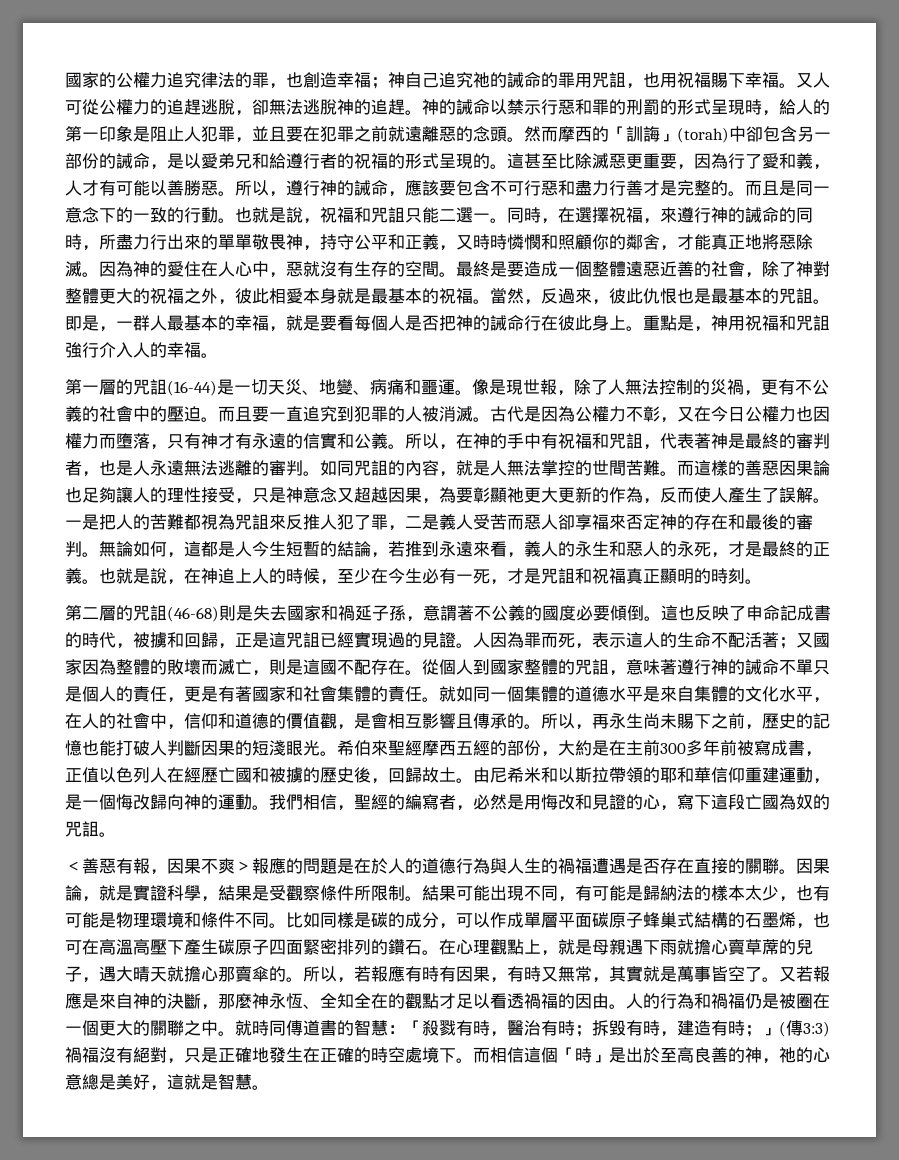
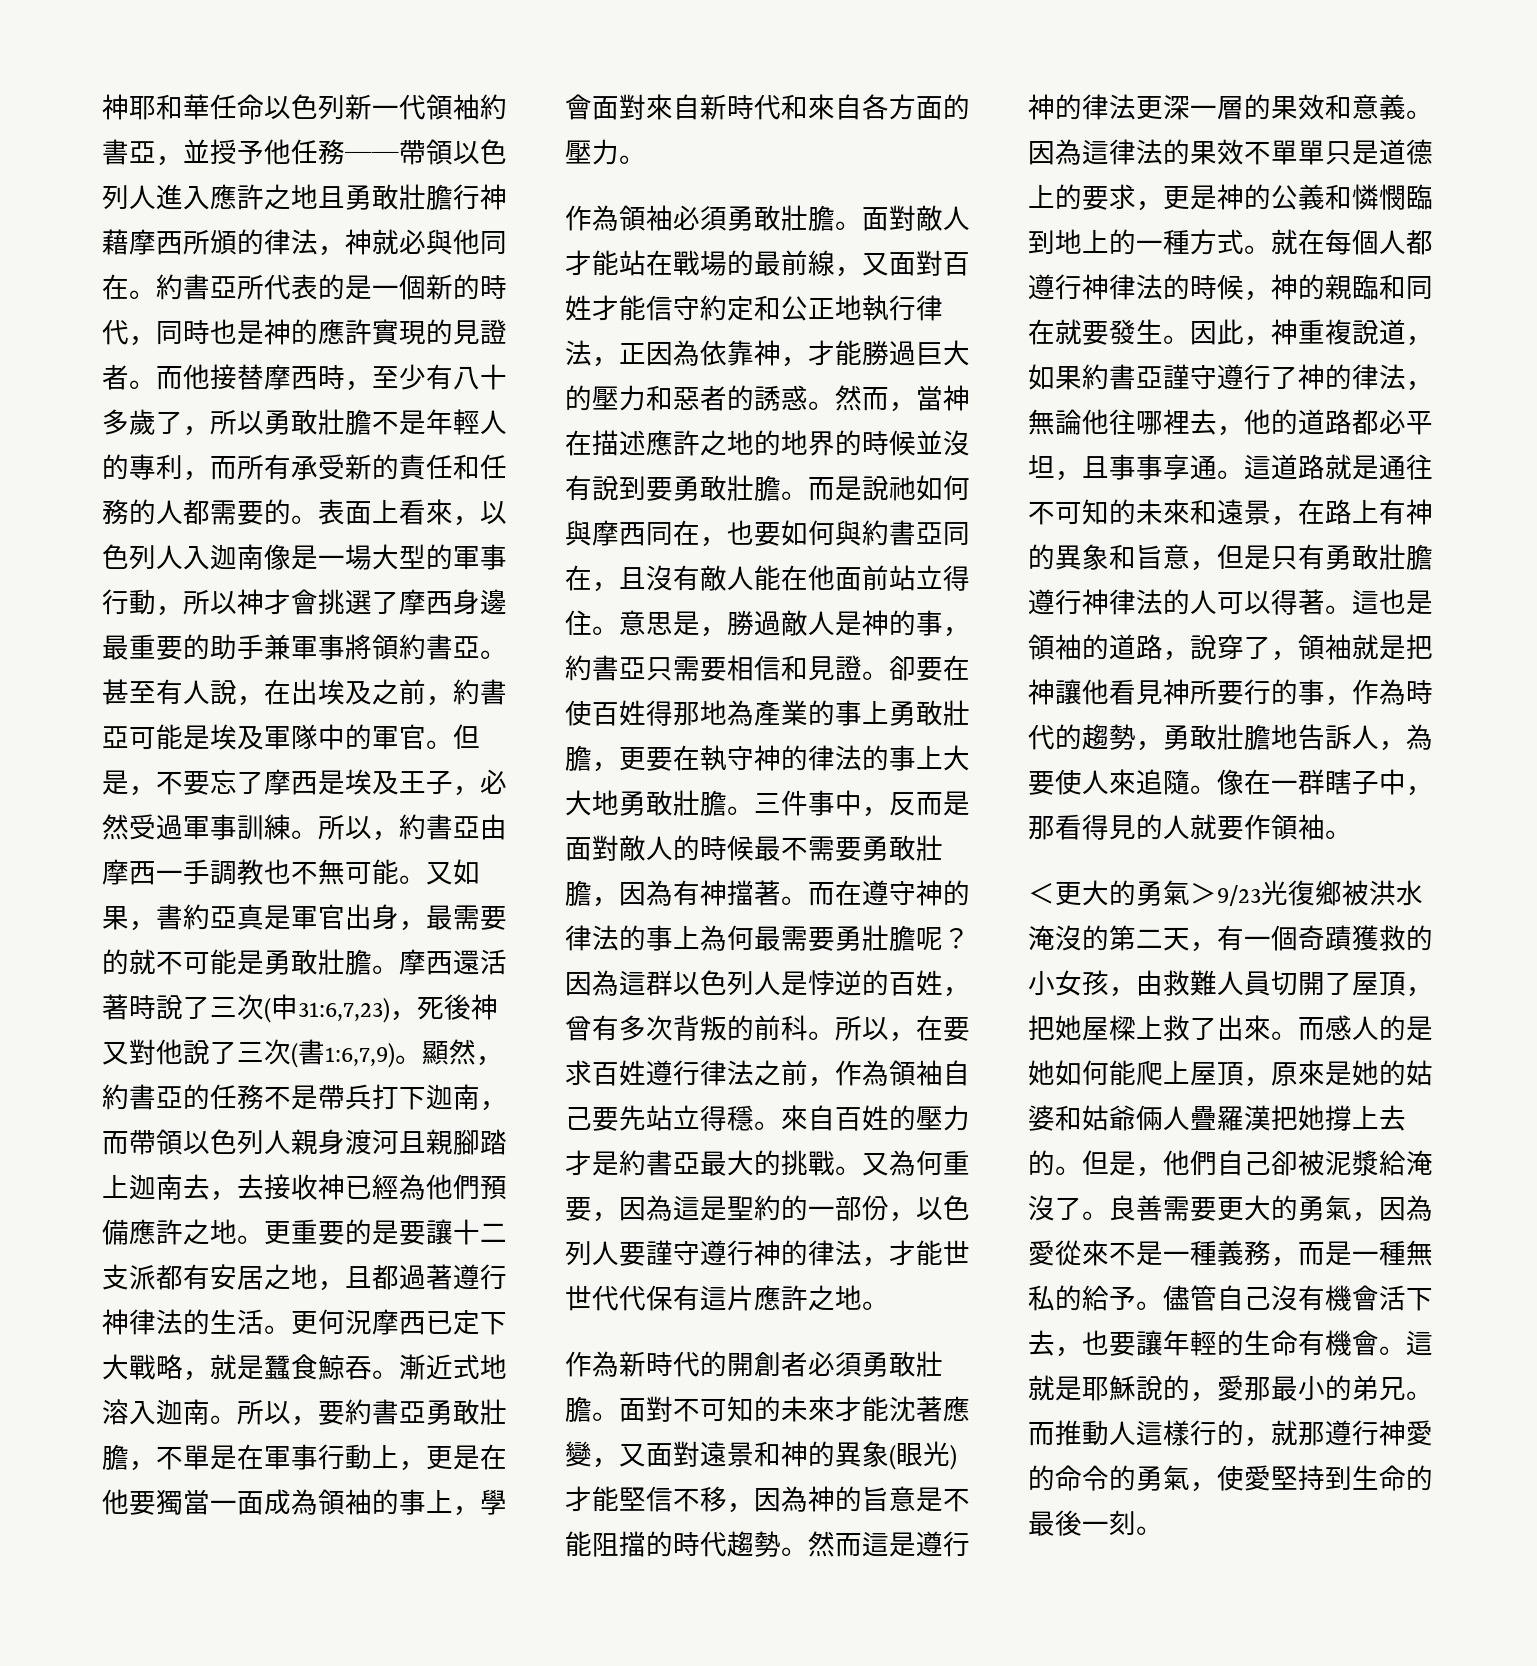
- 國家的公權力追究律法的罪，也創造幸福；神自己追究祂的誡命的罪用咒詛，也用祝福賜下幸福。又人可從公權力的追趕逃脫，卻無法逃脫神的追趕。神的誡命以禁示行惡和罪的刑罰的形式呈現時，給人的第一印象是阻止人犯罪，並且要在犯罪之前就遠離惡的念頭。然而摩西的「訓誨」(torah)中卻包含另一部份的誡命，是以愛弟兄和給遵行者的祝福的形式呈現的。這甚至比除滅惡更重要，因為行了愛和義，人才有可能以善勝惡。所以，遵行神的誡命，應該要包含不可行惡和盡力行善才是完整的。而且是同一意念下的一致的行動。也就是說，祝福和咒詛只能二選一。同時，在選擇祝福，來遵行神的誡命的同時，所盡力行出來的單單敬畏神，持守公平和正義，又時時憐憫和照顧你的鄰舍，才能真正地將惡除滅。因為神的愛住在人心中，惡就沒有生存的空間。最終是要造成一個整體遠惡近善的社會，除了神對整體更大的祝福之外，彼此相愛本身就是最基本的祝福。當然，反過來，彼此仇恨也是最基本的咒詛。即是，一群人最基本的幸福，就是要看每個人是否把神的誡命行在彼此身上。重點是，神用祝福和咒詛強行介入人的幸福。
- 第一層的咒詛(16-44)是一切天災、地變、病痛和噩運。像是現世報，除了人無法控制的災禍，更有不公義的社會中的壓迫。而且要一直追究到犯罪的人被消滅。古代是因為公權力不彰，又在今日公權力也因權力而墮落，只有神才有永遠的信實和公義。所以，在神的手中有祝福和咒詛，代表著神是最終的審判者，也是人永遠無法逃離的審判。如同咒詛的內容，就是人無法掌控的世間苦難。而這樣的善惡因果論也足夠讓人的理性接受，只是神意念又超越因果，為要彰顯祂更大更新的作為，反而使人產生了誤解。一是把人的苦難都視為咒詛來反推人犯了罪，二是義人受苦而惡人卻享福來否定神的存在和最後的審判。無論如何，這都是人今生短暫的結論，若推到永遠來看，義人的永生和惡人的永死，才是最終的正義。也就是說，在神追上人的時候，至少在今生必有一死，才是咒詛和祝福真正顯明的時刻。
- 第二層的咒詛(46-68)則是失去國家和禍延子孫，意謂著不公義的國度必要傾倒。這也反映了申命記成書的時代，被擄和回歸，正是這咒詛已經實現過的見證。人因為罪而死，表示這人的生命不配活著；又國家因為整體的敗壞而滅亡，則是這國不配存在。從個人到國家整體的咒詛，意味著遵行神的誡命不單只是個人的責任，更是有著國家和社會集體的責任。就如同一個集體的道德水平是來自集體的文化水平，在人的社會中，信仰和道德的價值觀，是會相互影響且傳承的。所以，再永生尚未賜下之前，歷史的記憶也能打破人判斷因果的短淺眼光。希伯來聖經摩西五經的部份，大約是在主前300多年前被寫成書，正值以色列人在經歷亡國和被擄的歷史後，回歸故土。由尼希米和以斯拉帶領的耶和華信仰重建運動，是一個悔改歸向神的運動。我們相信，聖經的編寫者，必然是用悔改和見證的心，寫下這段亡國為奴的咒詛。
- ＜善惡有報，因果不爽＞報應的問題是在於人的道德行為與人生的禍福遭遇是否存在直接的關聯。因果論，就是實證科學，結果是受觀察條件所限制。結果可能出現不同，有可能是歸納法的樣本太少，也有可能是物理環境和條件不同。比如同樣是碳的成分，可以作成單層平面碳原子蜂巢式結構的石墨烯，也可在高溫高壓下產生碳原子四面緊密排列的鑽石。在心理觀點上，就是母親遇下雨就擔心賣草蓆的兒子，遇大晴天就擔心那賣傘的。所以，若報應有時有因果，有時又無常，其實就是萬事皆空了。又若報應是來自神的決斷，那麼神永恆、全知全在的觀點才足以看透禍福的因由。人的行為和禍福仍是被圈在一個更大的關聯之中。就時同傳道書的智慧：「殺戮有時，醫治有時；拆毀有時，建造有時；」(傳3:3)禍福沒有絕對，只是正確地發生在正確的時空處境下。而相信這個「時」是出於至高良善的神，祂的心意總是美好，這就是智慧。
+ 神耶和華任命以色列新一代領袖約書亞，並授予他任務──帶領以色列人進入應許之地且勇敢壯膽行神藉摩西所頒的律法，神就必與他同在。約書亞所代表的是一個新的時代，同時也是神的應許實現的見證者。而他接替摩西時，至少有八十多歲了，所以勇敢壯膽不是年輕人的專利，而所有承受新的責任和任務的人都需要的。表面上看來，以色列人入迦南像是一場大型的軍事行動，所以神才會挑選了摩西身邊最重要的助手兼軍事將領約書亞。甚至有人說，在出埃及之前，約書亞可能是埃及軍隊中的軍官。但是，不要忘了摩西是埃及王子，必然受過軍事訓練。所以，約書亞由摩西一手調教也不無可能。又如果，書約亞真是軍官出身，最需要的就不可能是勇敢壯膽。摩西還活著時說了三次(申31:6,7,23)，死後神又對他說了三次(書1:6,7,9)。顯然，約書亞的任務不是帶兵打下迦南，而帶領以色列人親身渡河且親腳踏上迦南去，去接收神已經為他們預備應許之地。更重要的是要讓十二支派都有安居之地，且都過著遵行神律法的生活。更何況摩西已定下大戰略，就是蠶食鯨吞。漸近式地溶入迦南。所以，要約書亞勇敢壯膽，不單是在軍事行動上，更是在他要獨當一面成為領袖的事上，學會面對來自新時代和來自各方面的壓力。
+ 作為領袖必須勇敢壯膽。面對敵人才能站在戰場的最前線，又面對百姓才能信守約定和公正地執行律法，正因為依靠神，才能勝過巨大的壓力和惡者的誘惑。然而，當神在描述應許之地的地界的時候並沒有說到要勇敢壯膽。而是說祂如何與摩西同在，也要如何與約書亞同在，且沒有敵人能在他面前站立得住。意思是，勝過敵人是神的事，約書亞只需要相信和見證。卻要在使百姓得那地為產業的事上勇敢壯膽，更要在執守神的律法的事上大大地勇敢壯膽。三件事中，反而是面對敵人的時候最不需要勇敢壯膽，因為有神擋著。而在遵守神的律法的事上為何最需要勇壯膽呢？因為這群以色列人是悖逆的百姓，曾有多次背叛的前科。所以，在要求百姓遵行律法之前，作為領袖自己要先站立得穩。來自百姓的壓力才是約書亞最大的挑戰。又為何重要，因為這是聖約的一部份，以色列人要謹守遵行神的律法，才能世世代代保有這片應許之地。
+ 作為新時代的開創者必須勇敢壯膽。面對不可知的未來才能沈著應變，又面對遠景和神的異象(眼光)才能堅信不移，因為神的旨意是不能阻擋的時代趨勢。然而這是遵行神的律法更深一層的果效和意義。因為這律法的果效不單單只是道德上的要求，更是神的公義和憐憫臨到地上的一種方式。就在每個人都遵行神律法的時候，神的親臨和同在就要發生。因此，神重複說道，如果約書亞謹守遵行了神的律法，無論他往哪裡去，他的道路都必平坦，且事事享通。這道路就是通往不可知的未來和遠景，在路上有神的異象和旨意，但是只有勇敢壯膽遵行神律法的人可以得著。這也是領袖的道路，說穿了，領袖就是把神讓他看見神所要行的事，作為時代的趨勢，勇敢壯膽地告訴人，為要使人來追隨。像在一群瞎子中，那看得見的人就要作領袖。
+ ＜更大的勇氣＞9/23光復鄉被洪水淹沒的第二天，有一個奇蹟獲救的小女孩，由救難人員切開了屋頂，把她屋樑上救了出來。而感人的是她如何能爬上屋頂，原來是她的姑婆和姑爺倆人疊羅漢把她撐上去的。但是，他們自己卻被泥漿給淹沒了。良善需要更大的勇氣，因為愛從來不是一種義務，而是一種無私的給予。儘管自己沒有機會活下去，也要讓年輕的生命有機會。這就是耶穌說的，愛那最小的弟兄。而推動人這樣行的，就那遵行神愛的命令的勇氣，使愛堅持到生命的最後一刻。

